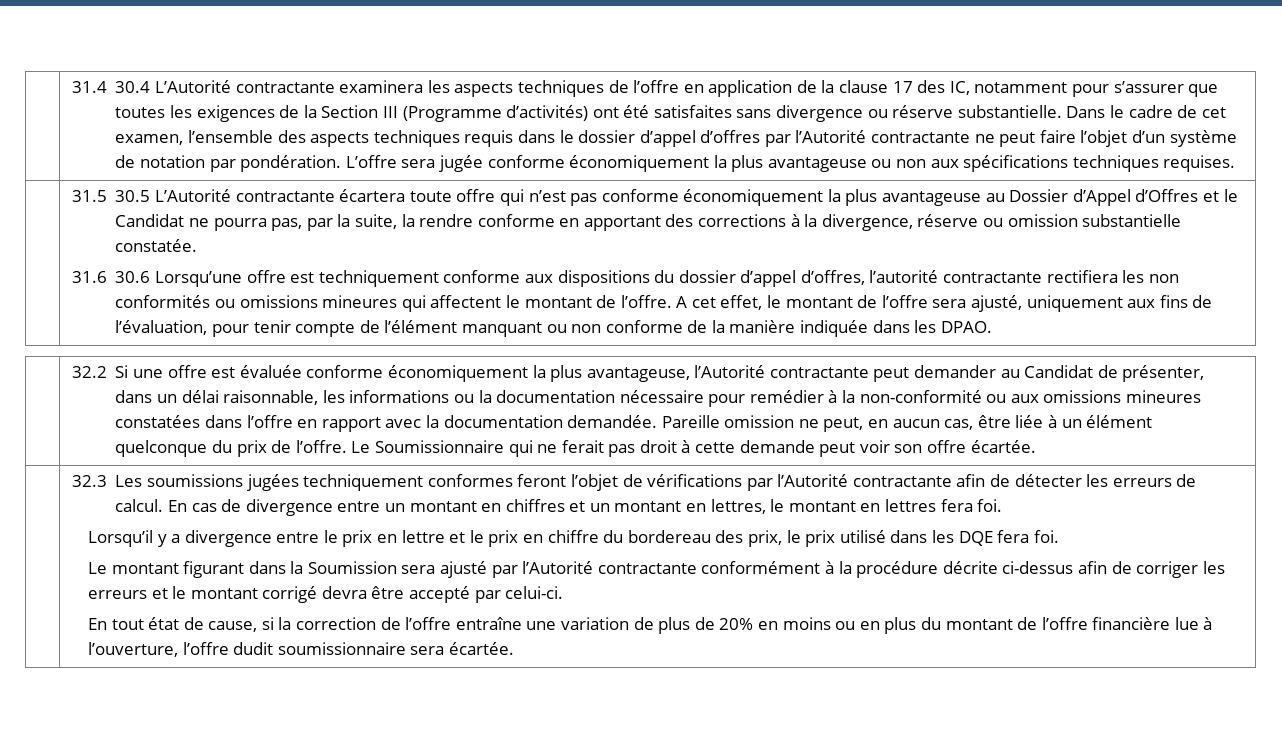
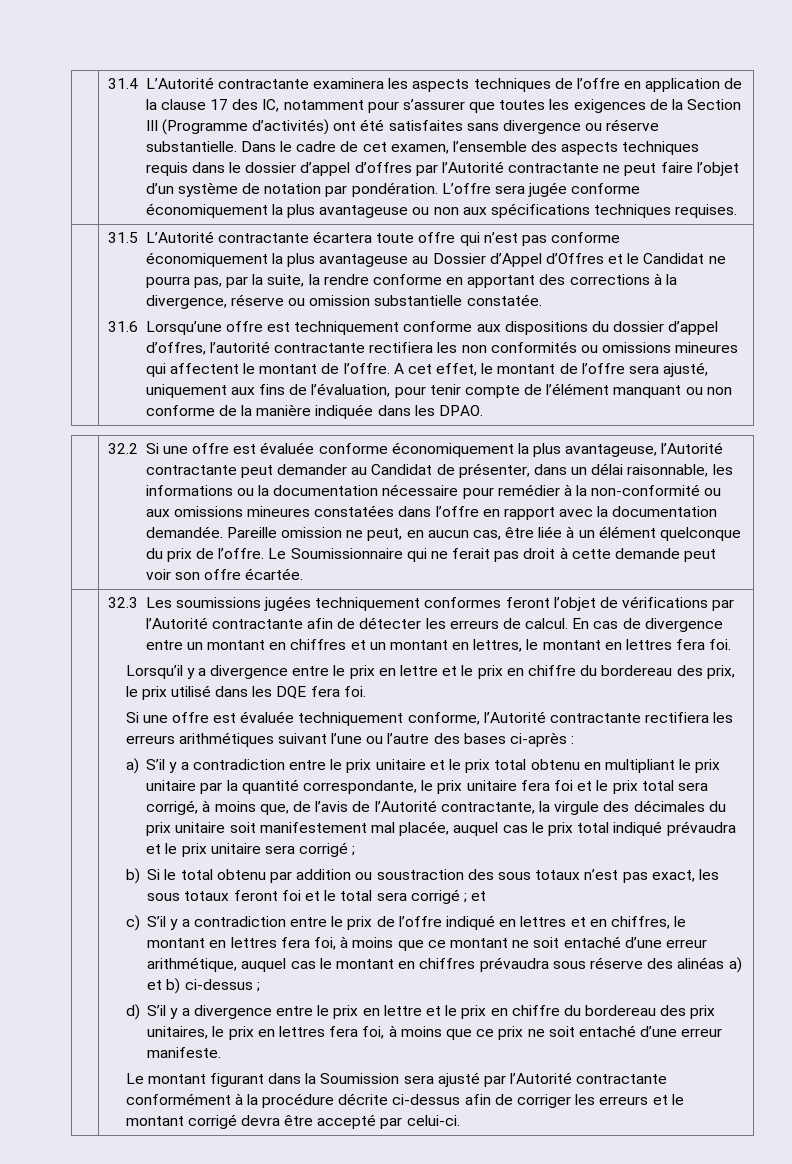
- 31.4 30.4 L’Autorité contractante examinera les aspects techniques de l’offre en application de la clause 17 des IC, notamment pour s’assurer que toutes les exigences de la Section III (Programme d’activités) ont été satisfaites sans divergence ou réserve substantielle.
+ 31.4 L’Autorité contractante examinera les aspects techniques de l’offre en application de la clause 17 des IC, notamment pour s’assurer que toutes les exigences de la Section III (Programme d’activités) ont été satisfaites sans divergence ou réserve substantielle.
- 31.5 30.5 L’Autorité contractante écartera toute offre qui n’est pas conforme économiquement la plus avantageuse au Dossier d’Appel d’Offres et le Candidat ne pourra pas, par la suite, la rendre conforme en apportant des corrections à la divergence, réserve ou omission substantielle constatée.
+ 31.5 L’Autorité contractante écartera toute offre qui n’est pas conforme économiquement la plus avantageuse au Dossier d’Appel d’Offres et le Candidat ne pourra pas, par la suite, la rendre conforme en apportant des corrections à la divergence, réserve ou omission substantielle constatée.
- 31.6 30.6 Lorsqu’une offre est techniquement conforme aux dispositions du dossier d’appel d’offres, l’autorité contractante rectifiera les non conformités ou omissions mineures qui affectent le montant de l’offre.
+ 31.6 Lorsqu’une offre est techniquement conforme aux dispositions du dossier d’appel d’offres, l’autorité contractante rectifiera les non conformités ou omissions mineures qui affectent le montant de l’offre.
+ Si une offre est évaluée techniquement conforme, l’Autorité contractante rectifiera les erreurs arithmétiques suivant l’une ou l’autre des bases ci-après :
+ a) S’il y a contradiction entre le prix unitaire et le prix total obtenu en multipliant le prix unitaire par la quantité correspondante, le prix unitaire fera foi et le prix total sera corrigé, à moins que, de l’avis de l’Autorité contractante, la virgule des décimales du prix unitaire soit manifestement mal placée, auquel cas le prix total indiqué prévaudra et le prix unitaire sera corrigé ;
+ b) Si le total obtenu par addition ou soustraction des sous totaux n’est pas exact, les sous totaux feront foi et le total sera corrigé ; et
+ c) S’il y a contradiction entre le prix de l’offre indiqué en lettres et en chiffres, le montant en lettres fera foi, à moins que ce montant ne soit entaché d’une erreur arithmétique, auquel cas le montant en chiffres prévaudra sous réserve des alinéas a) et b) ci-dessus ;
+ d) S’il y a divergence entre le prix en lettre et le prix en chiffre du bordereau des prix unitaires, le prix en lettres fera foi, à moins que ce prix ne soit entaché d’une erreur manifeste.
- En tout état de cause, si la correction de l’offre entraîne une variation de plus de 20% en moins ou en plus du montant de l’offre financière lue à l’ouverture, l’offre dudit soumissionnaire sera écartée.

